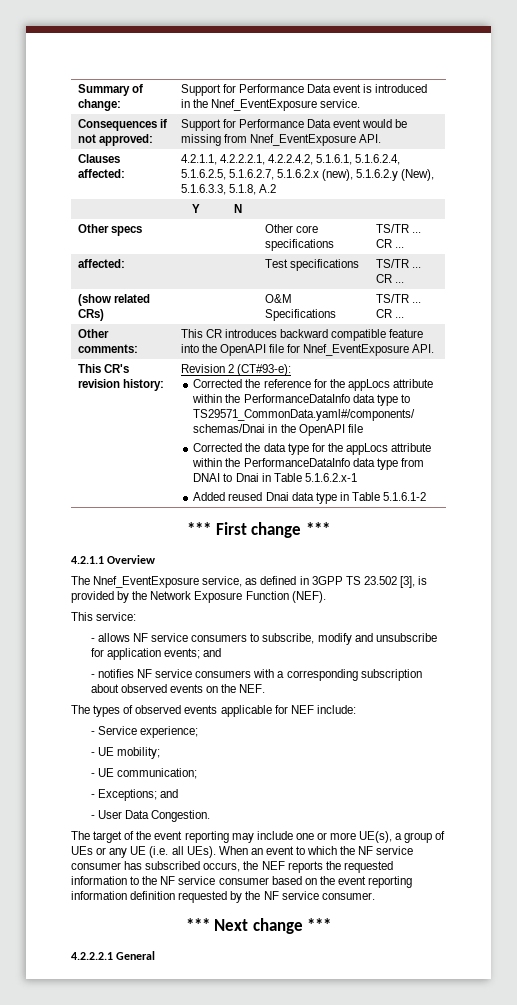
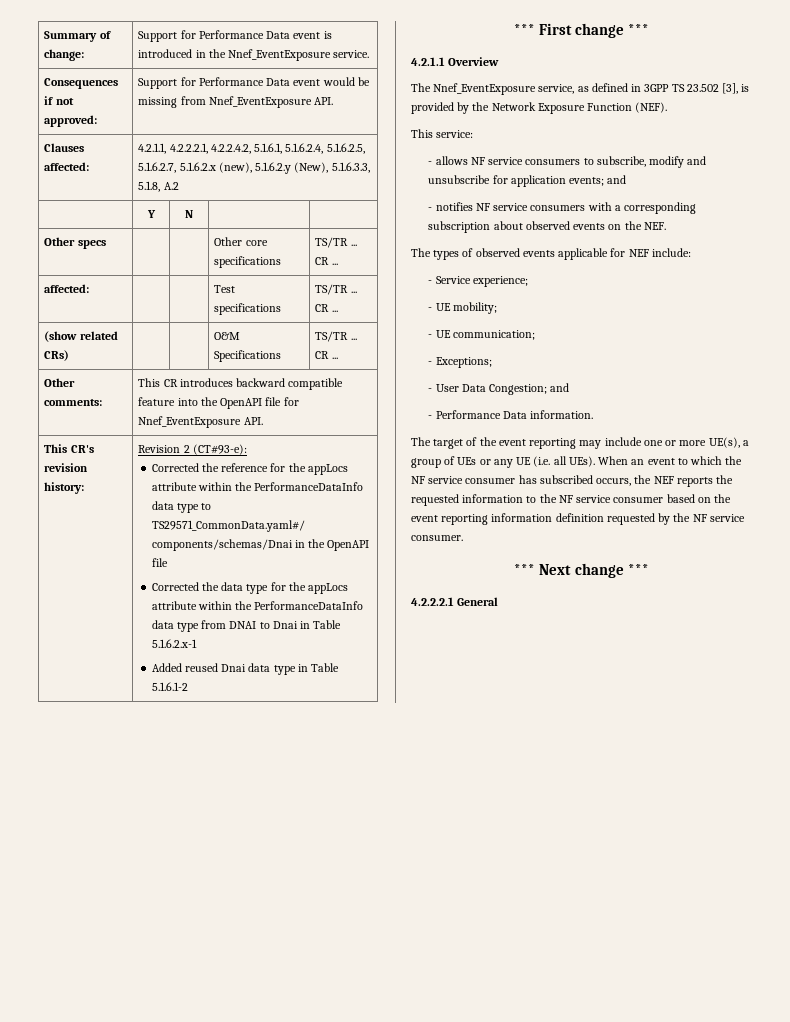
- - Exceptions; and
+ - Exceptions;
- - User Data Congestion.
+ - User Data Congestion; and
+ - Performance Data information.

